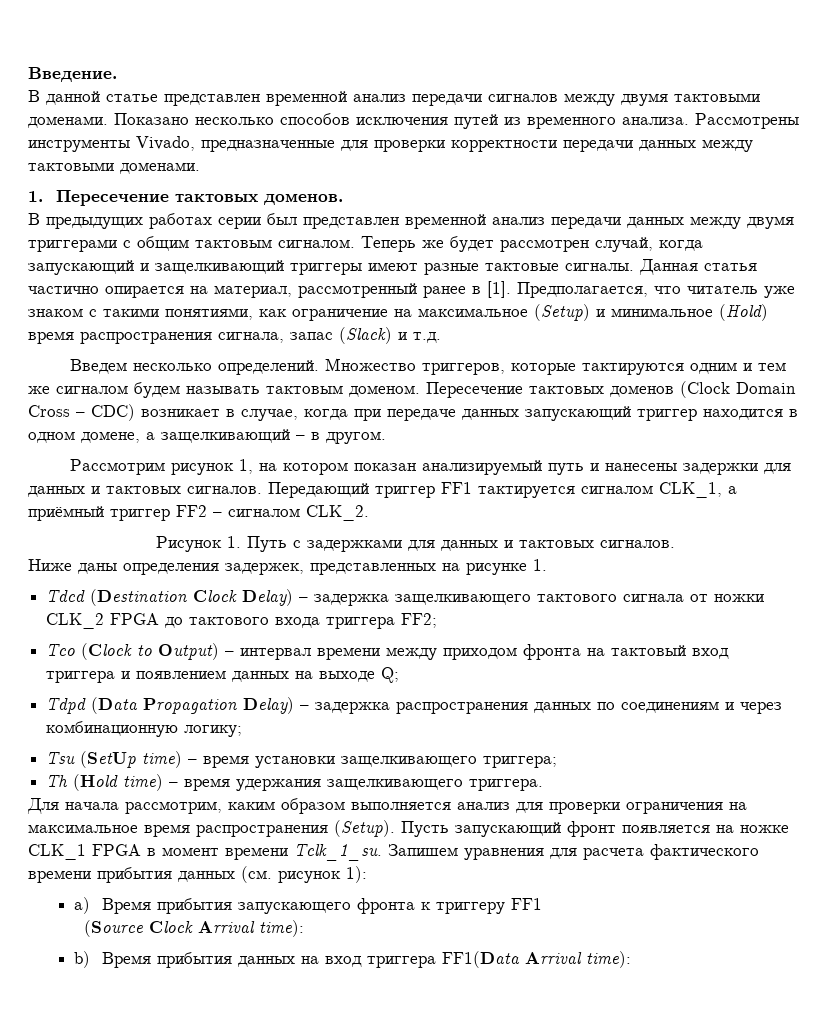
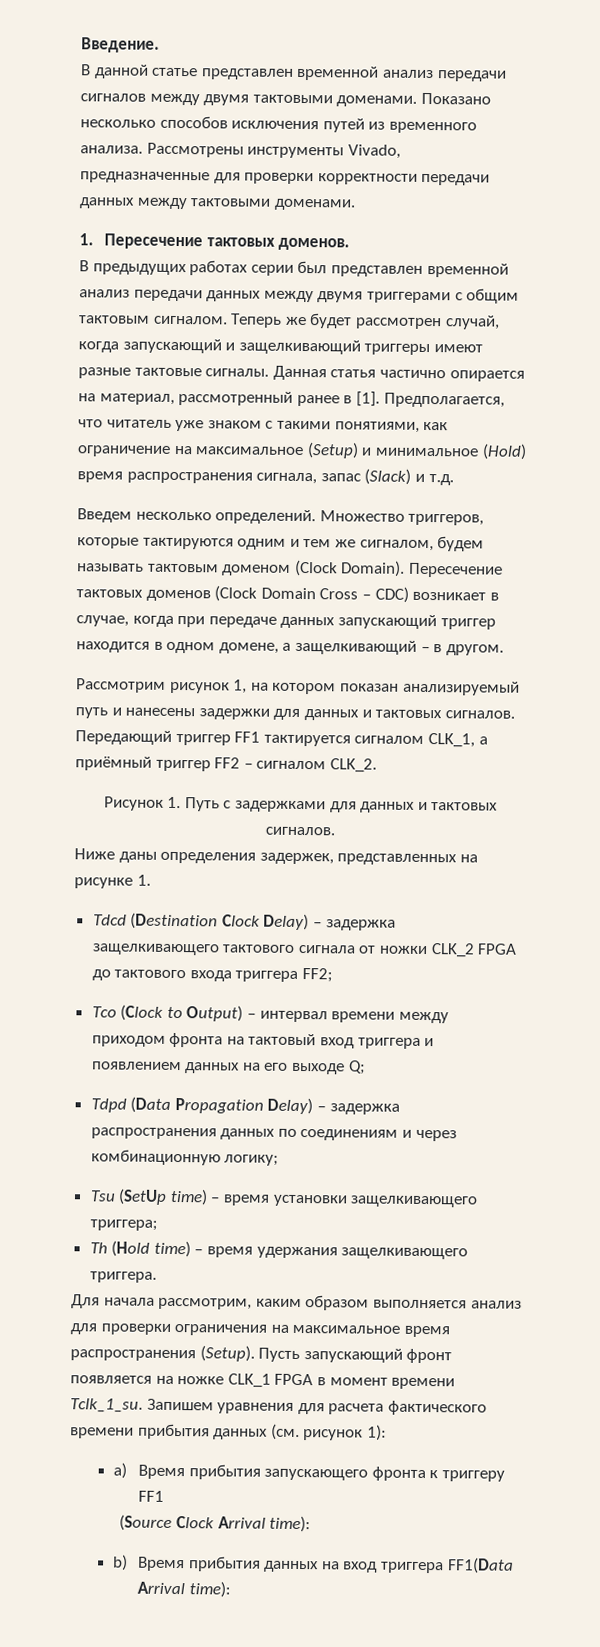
- Множество триггеров, которые тактируются одним и тем же сигналом будем называть тактовым доменом.
+ Множество триггеров, которые тактируются одним и тем же сигналом, будем называть тактовым доменом (Clock Domain).
- Tco (Clock to Output) – интервал времени между приходом фронта на тактовый вход триггера и появлением данных на выходе Q;
+ Tco (Clock to Output) – интервал времени между приходом фронта на тактовый вход триггера и появлением данных на его выходе Q;

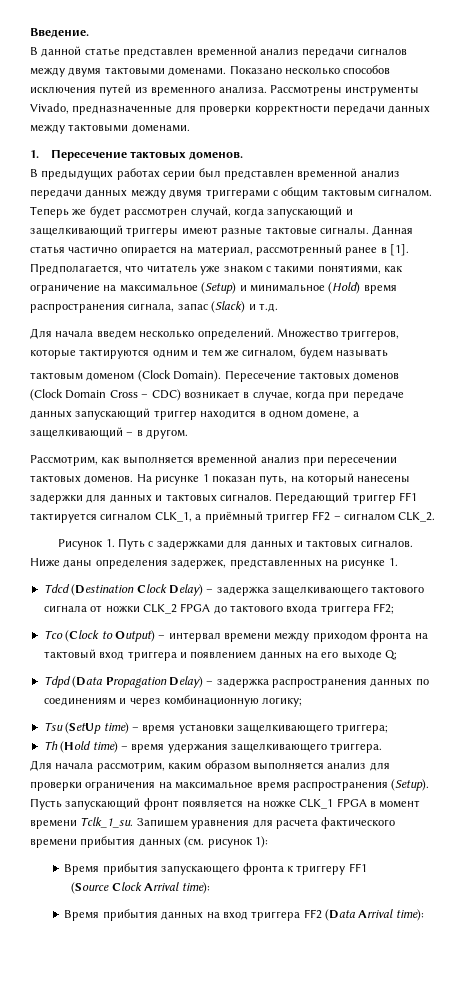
- Введем несколько определений.
+ Для начала введем несколько определений.
- Множество триггеров, которые тактируются одним и тем же сигналом, будем называть тактовым доменом (Clock Domain).
+ Множество триггеров, которые тактируются одним и тем же сигналом, будем называть
+ тактовым доменом (Clock Domain).
- Пересечение тактовых доменов (Clock Domain Cross – CDC) возникает в случае, когда при передаче данных запускающий триггер находится в одном домене, а защелкивающий – в другом.
+ Пересечение тактовых доменов
+ (Clock Domain Cross – CDC) возникает в случае, когда при передаче данных запускающий триггер находится в одном домене, а защелкивающий – в другом.
- Рассмотрим рисунок 1, на котором показан анализируемый путь и нанесены задержки для данных и тактовых сигналов.
+ Рассмотрим, как выполняется временной анализ при пересечении тактовых доменов. На рисунке 1 показан путь, на который нанесены задержки для данных и тактовых сигналов.
- a) Время прибытия запускающего фронта к триггеру FF1
+ Время прибытия запускающего фронта к триггеру FF1
- b) Время прибытия данных на вход триггера FF1(Data Arrival time):
+ Время прибытия данных на вход триггера FF2 (Data Arrival time):

